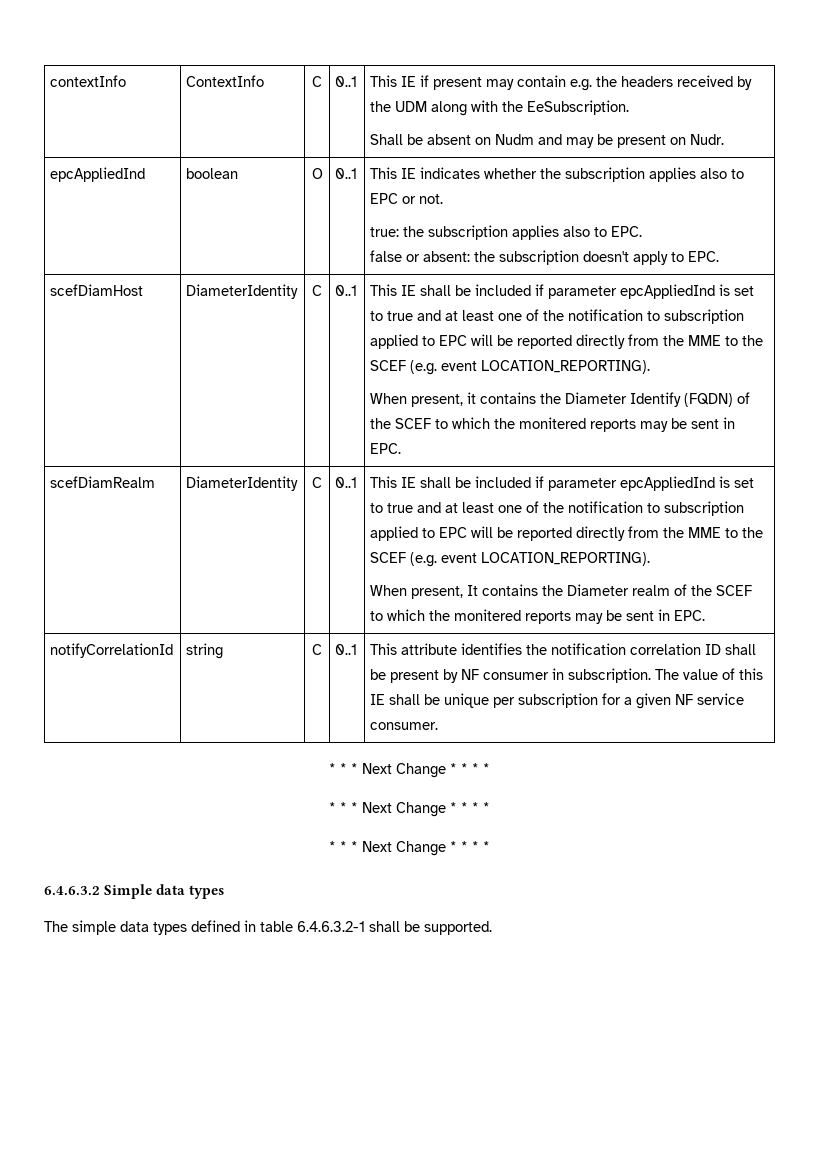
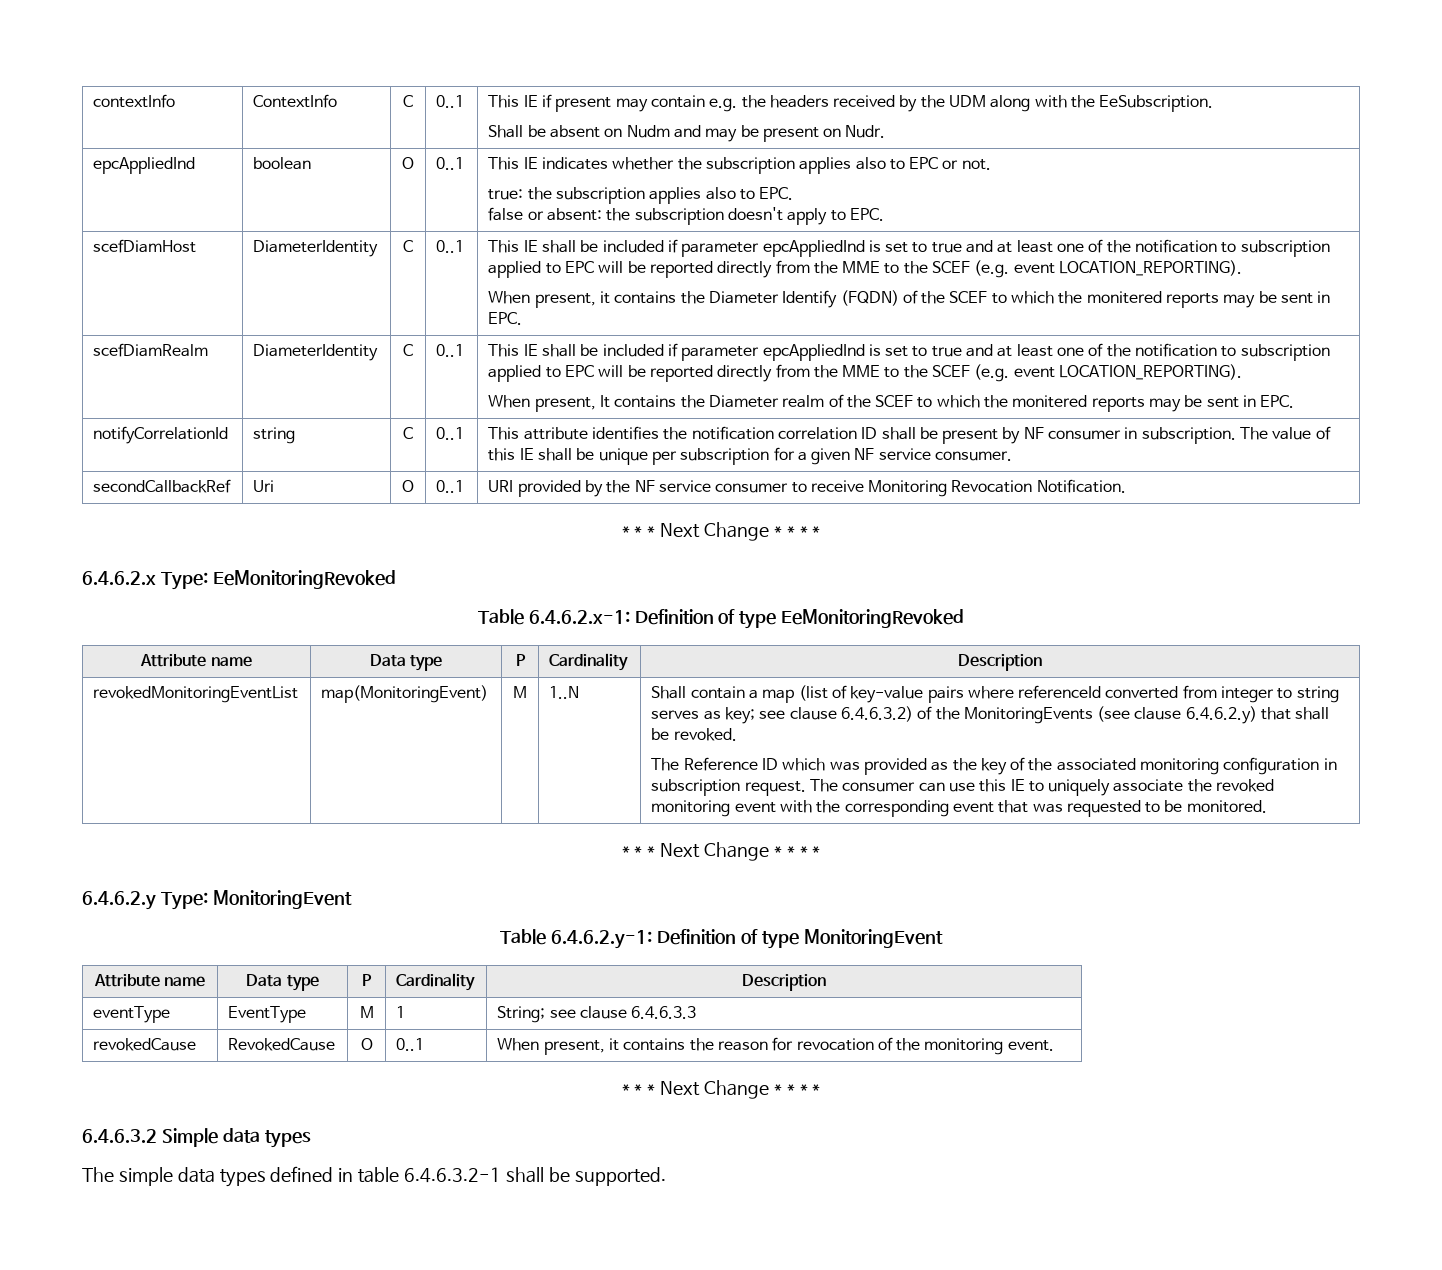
  notifyCorrelationId | string | C | 0..1 | This attribute identifies the notification correlation ID shall be present by NF consumer in subscription. The value of this IE shall be unique per subscription for a given NF service consumer.
+ secondCallbackRef | Uri | O | 0..1 | URI provided by the NF service consumer to receive Monitoring Revocation Notification.
  * * * Next Change * * * *
+ 6.4.6.2.x Type: EeMonitoringRevoked
+ Table 6.4.6.2.x-1: Definition of type EeMonitoringRevoked
+ Attribute name | Data type | P | Cardinality | Description
+ revokedMonitoringEventList | map(MonitoringEvent) | M | 1..N | Shall contain a map (list of key-value pairs where referenceId converted from integer to string serves as key; see clause 6.4.6.3.2) of the MonitoringEvents (see clause 6.4.6.2.y) that shall be revoked.
+ The Reference ID which was provided as the key of the associated monitoring configuration in subscription request. The consumer can use this IE to uniquely associate the revoked monitoring event with the corresponding event that was requested to be monitored.
  * * * Next Change * * * *
+ 6.4.6.2.y Type: MonitoringEvent
+ Table 6.4.6.2.y-1: Definition of type MonitoringEvent
+ Attribute name | Data type | P | Cardinality | Description
+ eventType | EventType | M | 1 | String; see clause 6.4.6.3.3
+ revokedCause | RevokedCause | O | 0..1 | When present, it contains the reason for revocation of the monitoring event.

